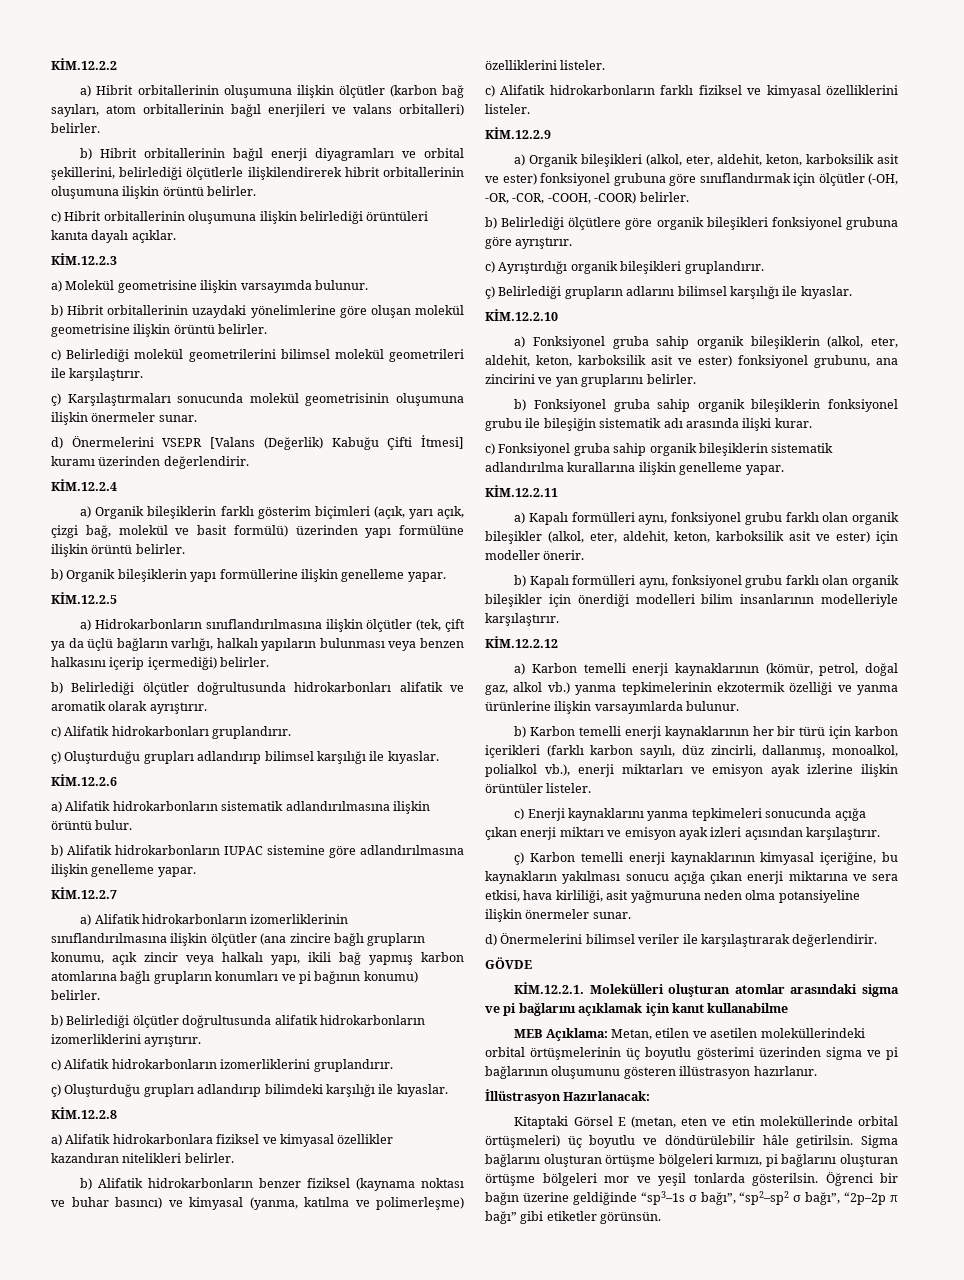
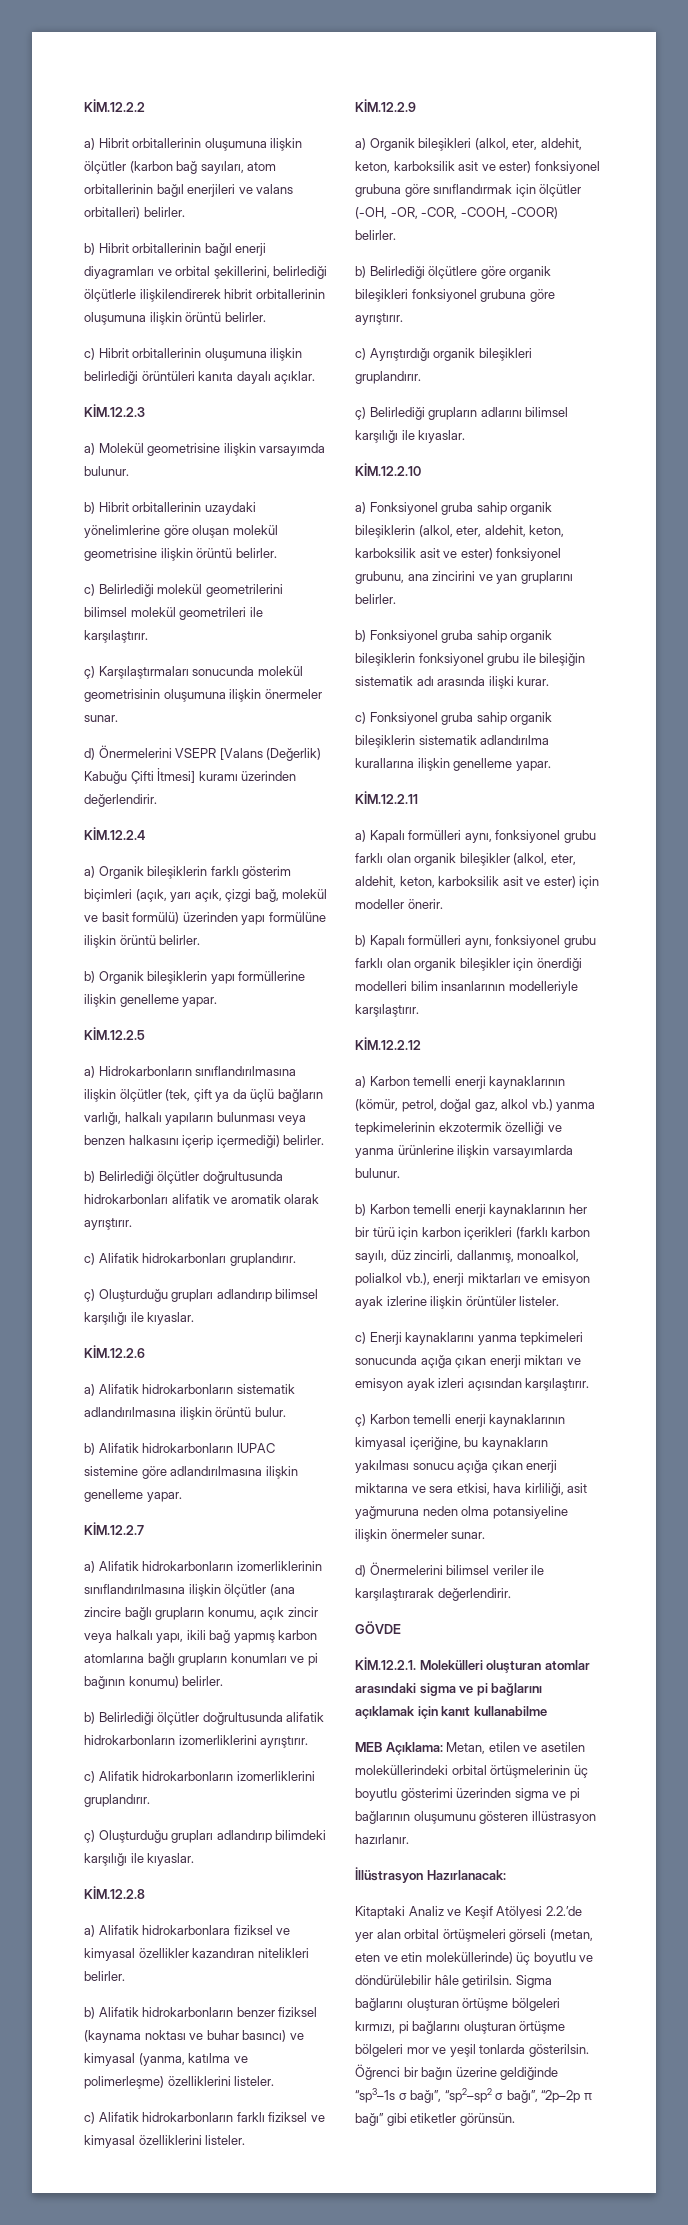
- Kitaptaki Görsel E (metan, eten ve etin moleküllerinde orbital örtüşmeleri) üç boyutlu ve döndürülebilir hâle getirilsin.
+ Kitaptaki Analiz ve Keşif Atölyesi 2.2.’de yer alan orbital örtüşmeleri görseli (metan, eten ve etin moleküllerinde) üç boyutlu ve döndürülebilir hâle getirilsin.

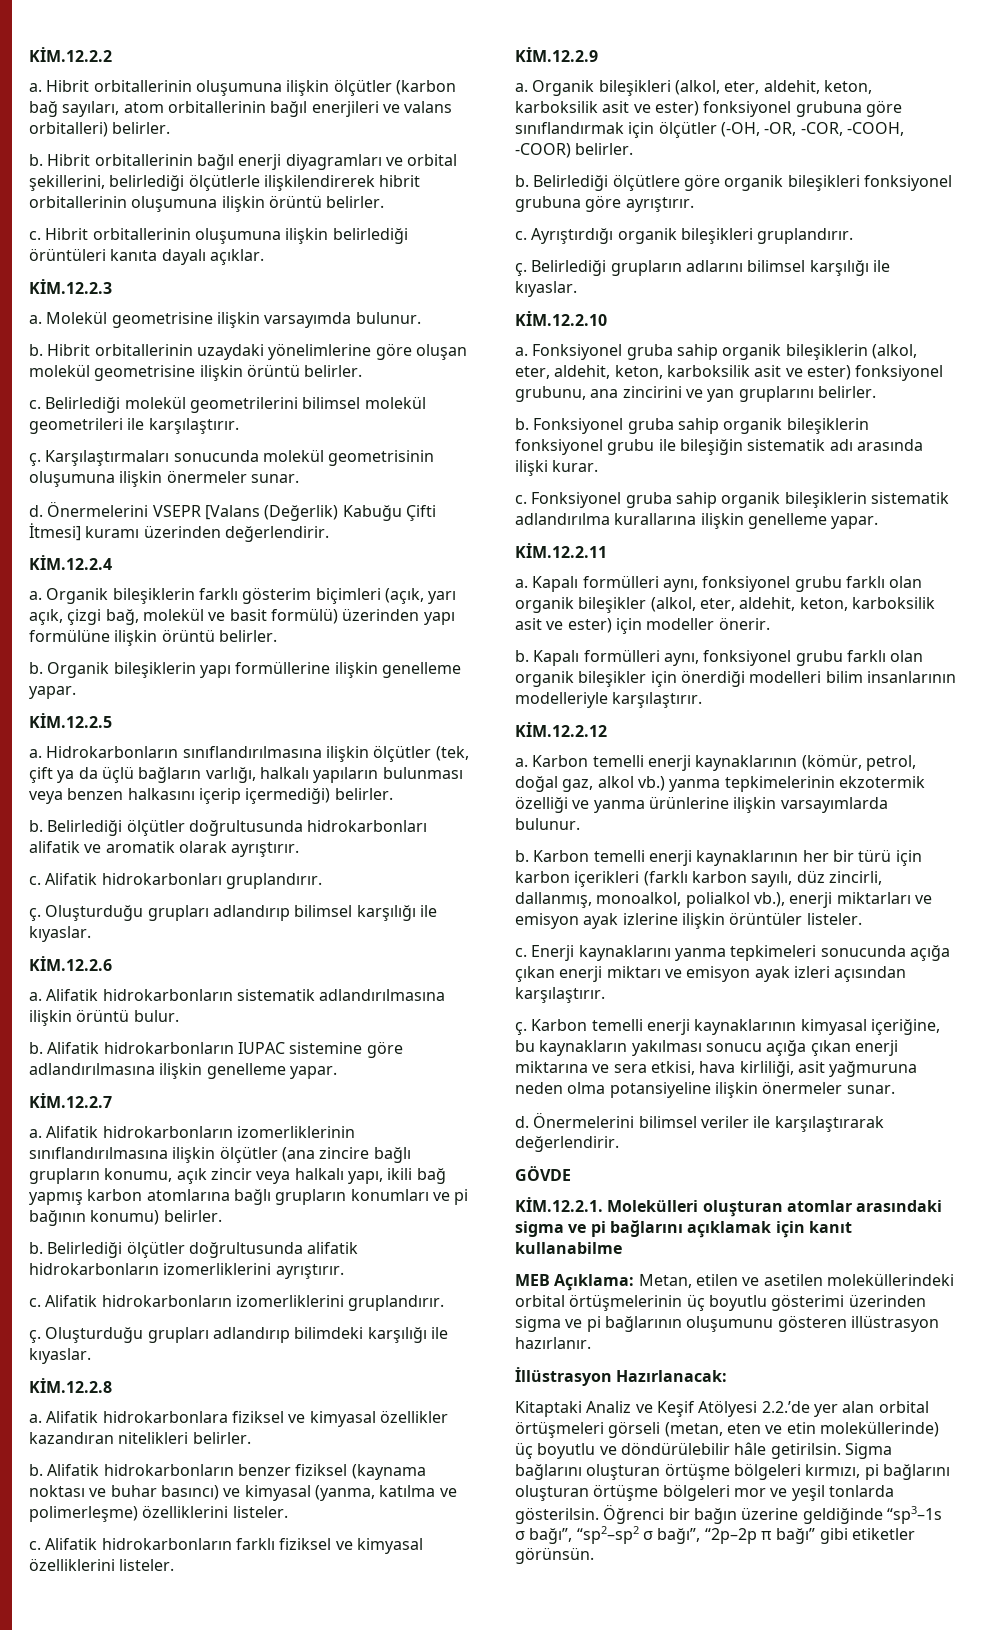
- a) Hibrit orbitallerinin oluşumuna ilişkin ölçütler (karbon bağ sayıları, atom orbitallerinin bağıl enerjileri ve valans orbitalleri) belirler.
+ a. Hibrit orbitallerinin oluşumuna ilişkin ölçütler (karbon bağ sayıları, atom orbitallerinin bağıl enerjileri ve valans orbitalleri) belirler.
- b) Hibrit orbitallerinin bağıl enerji diyagramları ve orbital şekillerini, belirlediği ölçütlerle ilişkilendirerek hibrit orbitallerinin oluşumuna ilişkin örüntü belirler.
+ b. Hibrit orbitallerinin bağıl enerji diyagramları ve orbital şekillerini, belirlediği ölçütlerle ilişkilendirerek hibrit orbitallerinin oluşumuna ilişkin örüntü belirler.
- c) Hibrit orbitallerinin oluşumuna ilişkin belirlediği örüntüleri kanıta dayalı açıklar.
+ c. Hibrit orbitallerinin oluşumuna ilişkin belirlediği örüntüleri kanıta dayalı açıklar.
- a) Molekül geometrisine ilişkin varsayımda bulunur.
+ a. Molekül geometrisine ilişkin varsayımda bulunur.
- b) Hibrit orbitallerinin uzaydaki yönelimlerine göre oluşan molekül geometrisine ilişkin örüntü belirler.
+ b. Hibrit orbitallerinin uzaydaki yönelimlerine göre oluşan molekül geometrisine ilişkin örüntü belirler.
- c) Belirlediği molekül geometrilerini bilimsel molekül geometrileri ile karşılaştırır.
+ c. Belirlediği molekül geometrilerini bilimsel molekül geometrileri ile karşılaştırır.
- ç) Karşılaştırmaları sonucunda molekül geometrisinin oluşumuna ilişkin önermeler sunar.
+ ç. Karşılaştırmaları sonucunda molekül geometrisinin oluşumuna ilişkin önermeler sunar.
- d) Önermelerini VSEPR [Valans (Değerlik) Kabuğu Çifti İtmesi] kuramı üzerinden değerlendirir.
+ d. Önermelerini VSEPR [Valans (Değerlik) Kabuğu Çifti İtmesi] kuramı üzerinden değerlendirir.
- a) Organik bileşiklerin farklı gösterim biçimleri (açık, yarı açık, çizgi bağ, molekül ve basit formülü) üzerinden yapı formülüne ilişkin örüntü belirler.
+ a. Organik bileşiklerin farklı gösterim biçimleri (açık, yarı açık, çizgi bağ, molekül ve basit formülü) üzerinden yapı formülüne ilişkin örüntü belirler.
- b) Organik bileşiklerin yapı formüllerine ilişkin genelleme yapar.
+ b. Organik bileşiklerin yapı formüllerine ilişkin genelleme yapar.
- a) Hidrokarbonların sınıflandırılmasına ilişkin ölçütler (tek, çift ya da üçlü bağların varlığı, halkalı yapıların bulunması veya benzen halkasını içerip içermediği) belirler.
+ a. Hidrokarbonların sınıflandırılmasına ilişkin ölçütler (tek, çift ya da üçlü bağların varlığı, halkalı yapıların bulunması veya benzen halkasını içerip içermediği) belirler.
- b) Belirlediği ölçütler doğrultusunda hidrokarbonları alifatik ve aromatik olarak ayrıştırır.
+ b. Belirlediği ölçütler doğrultusunda hidrokarbonları alifatik ve aromatik olarak ayrıştırır.
- c) Alifatik hidrokarbonları gruplandırır.
+ c. Alifatik hidrokarbonları gruplandırır.
- ç) Oluşturduğu grupları adlandırıp bilimsel karşılığı ile kıyaslar.
+ ç. Oluşturduğu grupları adlandırıp bilimsel karşılığı ile kıyaslar.
- a) Alifatik hidrokarbonların sistematik adlandırılmasına ilişkin örüntü bulur.
+ a. Alifatik hidrokarbonların sistematik adlandırılmasına ilişkin örüntü bulur.
- b) Alifatik hidrokarbonların IUPAC sistemine göre adlandırılmasına ilişkin genelleme yapar.
+ b. Alifatik hidrokarbonların IUPAC sistemine göre adlandırılmasına ilişkin genelleme yapar.
- a) Alifatik hidrokarbonların izomerliklerinin sınıflandırılmasına ilişkin ölçütler (ana zincire bağlı grupların konumu, açık zincir veya halkalı yapı, ikili bağ yapmış karbon atomlarına bağlı grupların konumları ve pi bağının konumu) belirler.
+ a. Alifatik hidrokarbonların izomerliklerinin sınıflandırılmasına ilişkin ölçütler (ana zincire bağlı grupların konumu, açık zincir veya halkalı yapı, ikili bağ yapmış karbon atomlarına bağlı grupların konumları ve pi bağının konumu) belirler.
- b) Belirlediği ölçütler doğrultusunda alifatik hidrokarbonların izomerliklerini ayrıştırır.
+ b. Belirlediği ölçütler doğrultusunda alifatik hidrokarbonların izomerliklerini ayrıştırır.
- c) Alifatik hidrokarbonların izomerliklerini gruplandırır.
+ c. Alifatik hidrokarbonların izomerliklerini gruplandırır.
- ç) Oluşturduğu grupları adlandırıp bilimdeki karşılığı ile kıyaslar.
+ ç. Oluşturduğu grupları adlandırıp bilimdeki karşılığı ile kıyaslar.
- a) Alifatik hidrokarbonlara fiziksel ve kimyasal özellikler kazandıran nitelikleri belirler.
+ a. Alifatik hidrokarbonlara fiziksel ve kimyasal özellikler kazandıran nitelikleri belirler.
- b) Alifatik hidrokarbonların benzer fiziksel (kaynama noktası ve buhar basıncı) ve kimyasal (yanma, katılma ve polimerleşme) özelliklerini listeler.
+ b. Alifatik hidrokarbonların benzer fiziksel (kaynama noktası ve buhar basıncı) ve kimyasal (yanma, katılma ve polimerleşme) özelliklerini listeler.
- c) Alifatik hidrokarbonların farklı fiziksel ve kimyasal özelliklerini listeler.
+ c. Alifatik hidrokarbonların farklı fiziksel ve kimyasal özelliklerini listeler.
- a) Organik bileşikleri (alkol, eter, aldehit, keton, karboksilik asit ve ester) fonksiyonel grubuna göre sınıflandırmak için ölçütler (-OH, -OR, -COR, -COOH, -COOR) belirler.
+ a. Organik bileşikleri (alkol, eter, aldehit, keton, karboksilik asit ve ester) fonksiyonel grubuna göre sınıflandırmak için ölçütler (-OH, -OR, -COR, -COOH, -COOR) belirler.
- b) Belirlediği ölçütlere göre organik bileşikleri fonksiyonel grubuna göre ayrıştırır.
+ b. Belirlediği ölçütlere göre organik bileşikleri fonksiyonel grubuna göre ayrıştırır.
- c) Ayrıştırdığı organik bileşikleri gruplandırır.
+ c. Ayrıştırdığı organik bileşikleri gruplandırır.
- ç) Belirlediği grupların adlarını bilimsel karşılığı ile kıyaslar.
+ ç. Belirlediği grupların adlarını bilimsel karşılığı ile kıyaslar.
- a) Fonksiyonel gruba sahip organik bileşiklerin (alkol, eter, aldehit, keton, karboksilik asit ve ester) fonksiyonel grubunu, ana zincirini ve yan gruplarını belirler.
+ a. Fonksiyonel gruba sahip organik bileşiklerin (alkol, eter, aldehit, keton, karboksilik asit ve ester) fonksiyonel grubunu, ana zincirini ve yan gruplarını belirler.
- b) Fonksiyonel gruba sahip organik bileşiklerin fonksiyonel grubu ile bileşiğin sistematik adı arasında ilişki kurar.
+ b. Fonksiyonel gruba sahip organik bileşiklerin fonksiyonel grubu ile bileşiğin sistematik adı arasında ilişki kurar.
- c) Fonksiyonel gruba sahip organik bileşiklerin sistematik adlandırılma kurallarına ilişkin genelleme yapar.
+ c. Fonksiyonel gruba sahip organik bileşiklerin sistematik adlandırılma kurallarına ilişkin genelleme yapar.
- a) Kapalı formülleri aynı, fonksiyonel grubu farklı olan organik bileşikler (alkol, eter, aldehit, keton, karboksilik asit ve ester) için modeller önerir.
+ a. Kapalı formülleri aynı, fonksiyonel grubu farklı olan organik bileşikler (alkol, eter, aldehit, keton, karboksilik asit ve ester) için modeller önerir.
- b) Kapalı formülleri aynı, fonksiyonel grubu farklı olan organik bileşikler için önerdiği modelleri bilim insanlarının modelleriyle karşılaştırır.
+ b. Kapalı formülleri aynı, fonksiyonel grubu farklı olan organik bileşikler için önerdiği modelleri bilim insanlarının modelleriyle karşılaştırır.
- a) Karbon temelli enerji kaynaklarının (kömür, petrol, doğal gaz, alkol vb.) yanma tepkimelerinin ekzotermik özelliği ve yanma ürünlerine ilişkin varsayımlarda bulunur.
+ a. Karbon temelli enerji kaynaklarının (kömür, petrol, doğal gaz, alkol vb.) yanma tepkimelerinin ekzotermik özelliği ve yanma ürünlerine ilişkin varsayımlarda bulunur.
- b) Karbon temelli enerji kaynaklarının her bir türü için karbon içerikleri (farklı karbon sayılı, düz zincirli, dallanmış, monoalkol, polialkol vb.), enerji miktarları ve emisyon ayak izlerine ilişkin örüntüler listeler.
+ b. Karbon temelli enerji kaynaklarının her bir türü için karbon içerikleri (farklı karbon sayılı, düz zincirli, dallanmış, monoalkol, polialkol vb.), enerji miktarları ve emisyon ayak izlerine ilişkin örüntüler listeler.
- c) Enerji kaynaklarını yanma tepkimeleri sonucunda açığa çıkan enerji miktarı ve emisyon ayak izleri açısından karşılaştırır.
+ c. Enerji kaynaklarını yanma tepkimeleri sonucunda açığa çıkan enerji miktarı ve emisyon ayak izleri açısından karşılaştırır.
- ç) Karbon temelli enerji kaynaklarının kimyasal içeriğine, bu kaynakların yakılması sonucu açığa çıkan enerji miktarına ve sera etkisi, hava kirliliği, asit yağmuruna neden olma potansiyeline ilişkin önermeler sunar.
+ ç. Karbon temelli enerji kaynaklarının kimyasal içeriğine, bu kaynakların yakılması sonucu açığa çıkan enerji miktarına ve sera etkisi, hava kirliliği, asit yağmuruna neden olma potansiyeline ilişkin önermeler sunar.
- d) Önermelerini bilimsel veriler ile karşılaştırarak değerlendirir.
+ d. Önermelerini bilimsel veriler ile karşılaştırarak değerlendirir.

